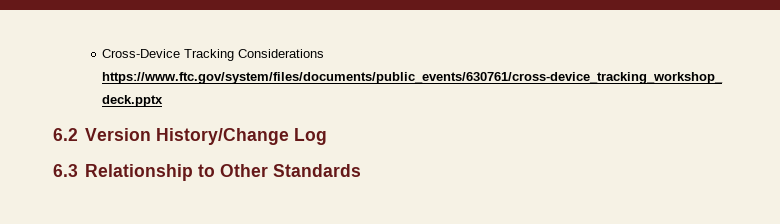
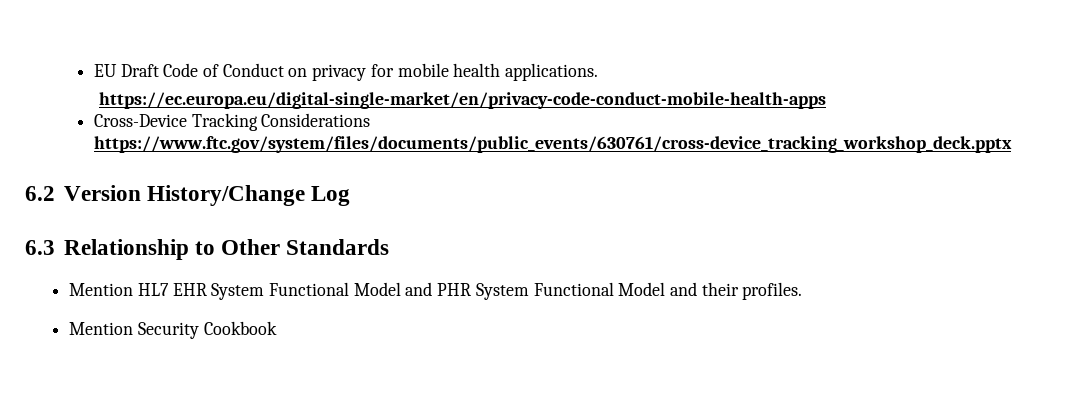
+ EU Draft Code of Conduct on privacy for mobile health applications.
+ https://ec.europa.eu/digital-single-market/en/privacy-code-conduct-mobile-health-apps
+ Mention HL7 EHR System Functional Model and PHR System Functional Model and their profiles.
+ Mention Security Cookbook

